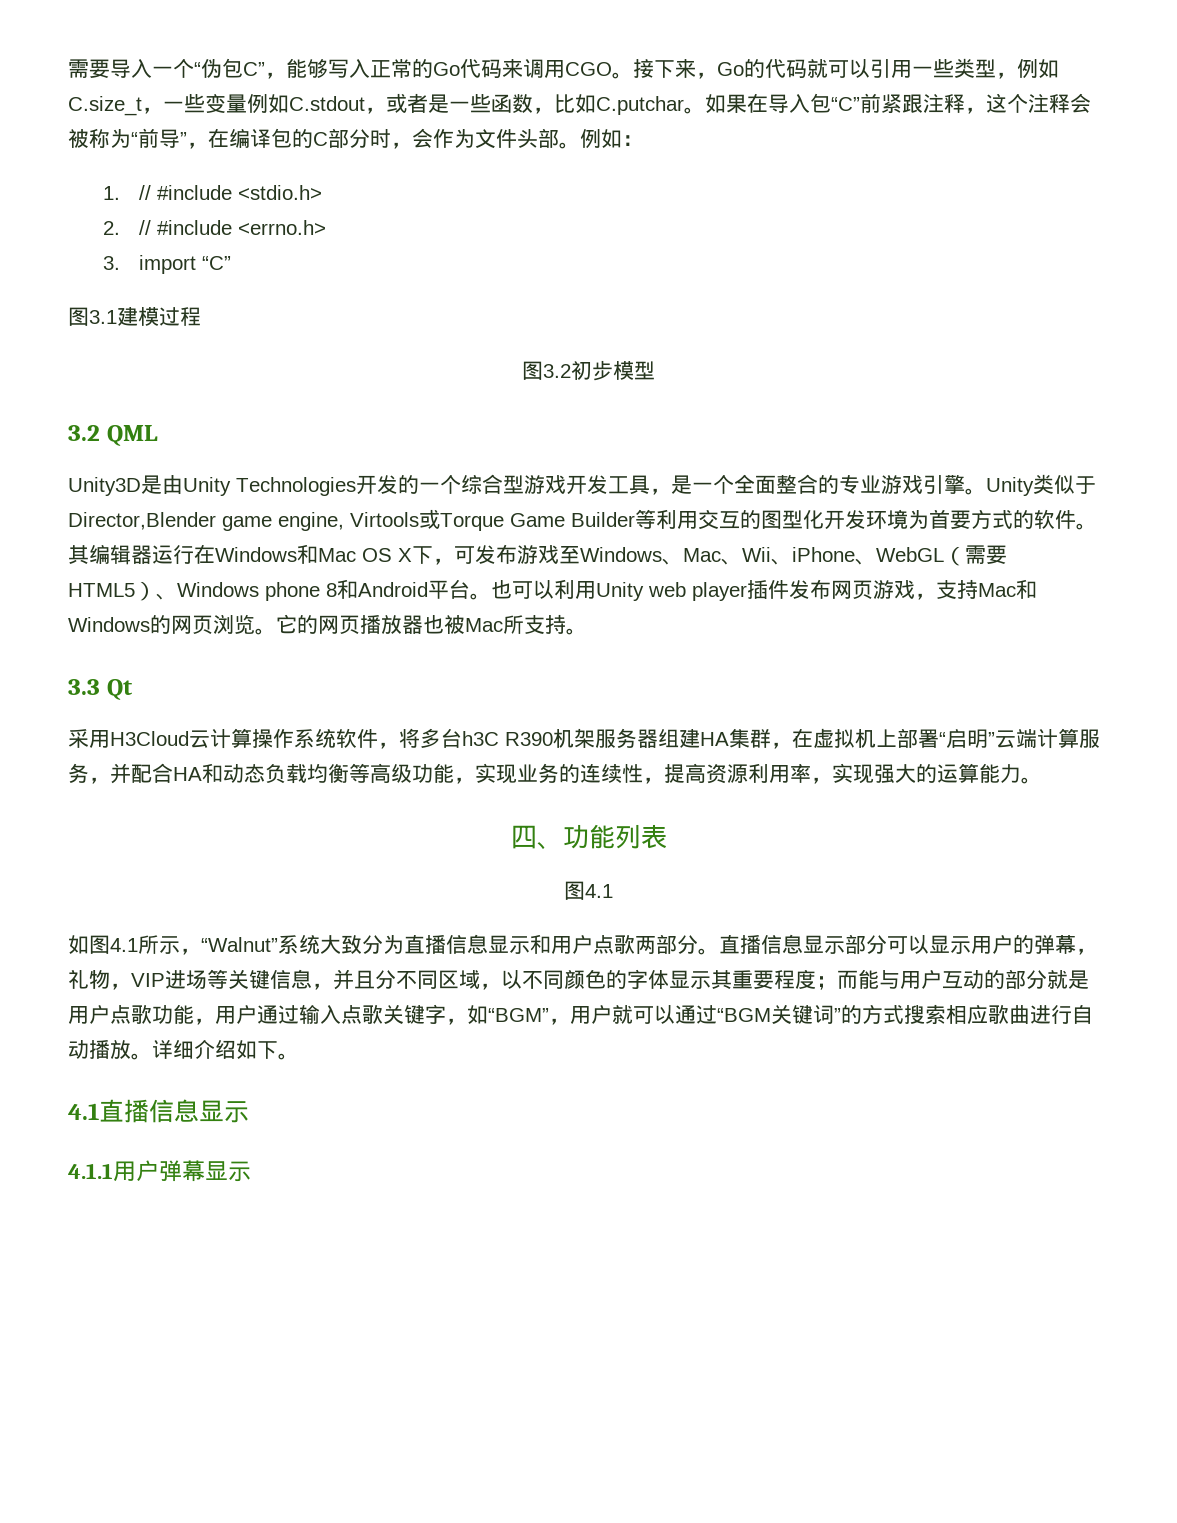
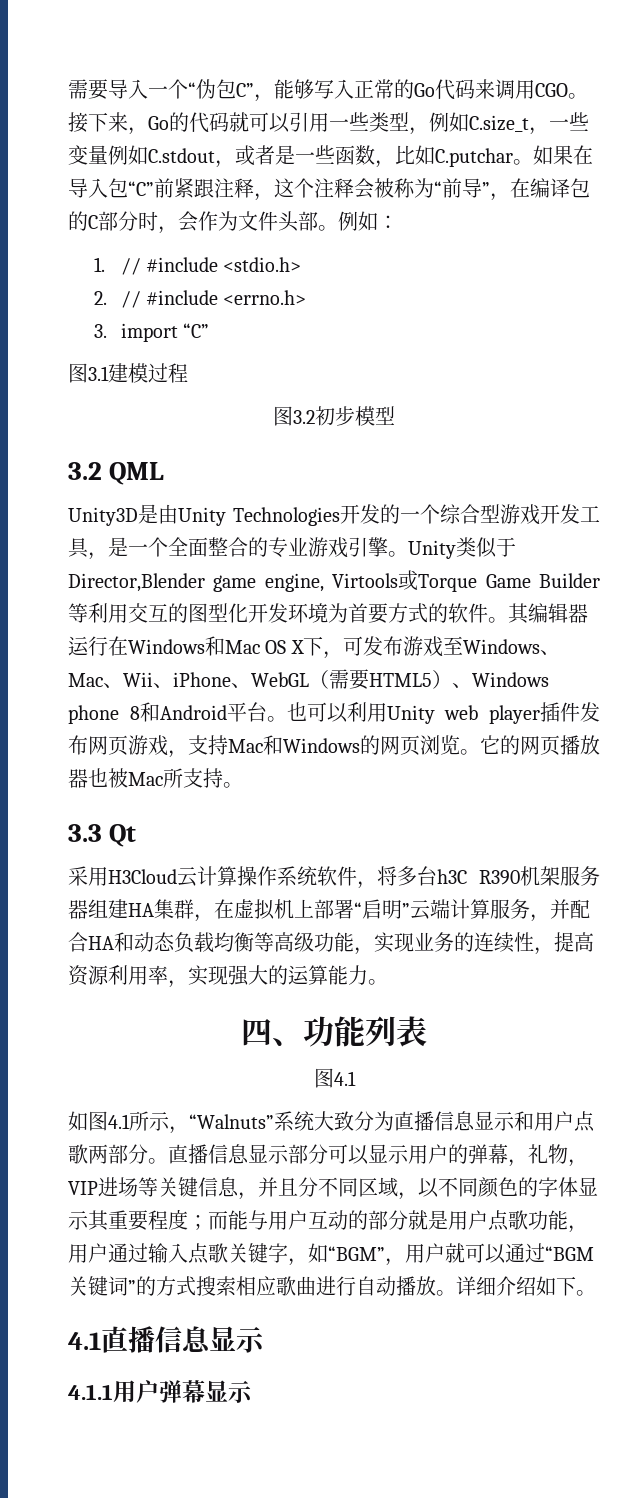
- 如图4.1所示，“Walnut”系统大致分为直播信息显示和用户点歌两部分。
+ 如图4.1所示，“Walnuts”系统大致分为直播信息显示和用户点歌两部分。

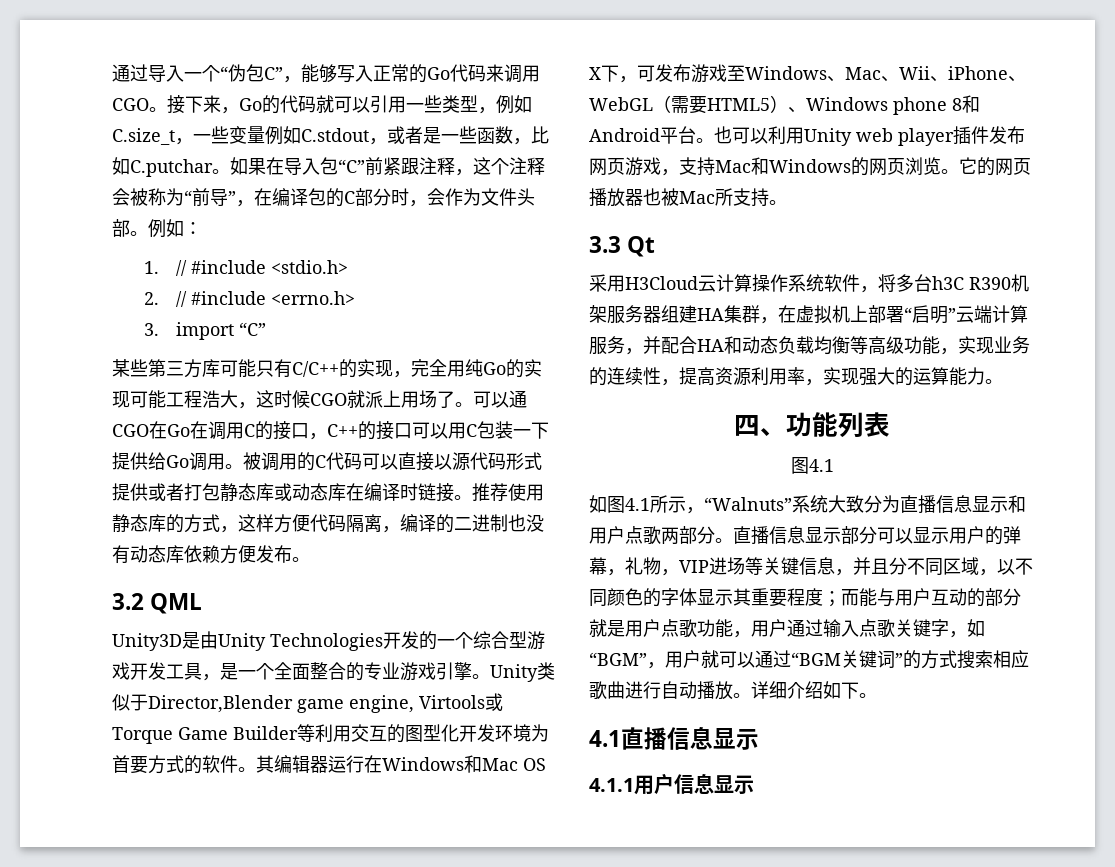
- 需要导入一个“伪包C”，能够写入正常的Go代码来调用CGO。
+ 通过导入一个“伪包C”，能够写入正常的Go代码来调用CGO。
- 图3.1建模过程
- 图3.2初步模型
+ 某些第三方库可能只有C/C++的实现，完全用纯Go的实现可能工程浩大，这时候CGO就派上用场了。可以通CGO在Go在调用C的接口，C++的接口可以用C包装一下提供给Go调用。被调用的C代码可以直接以源代码形式提供或者打包静态库或动态库在编译时链接。推荐使用静态库的方式，这样方便代码隔离，编译的二进制也没有动态库依赖方便发布。
- 4.1.1用户弹幕显示
+ 4.1.1用户信息显示

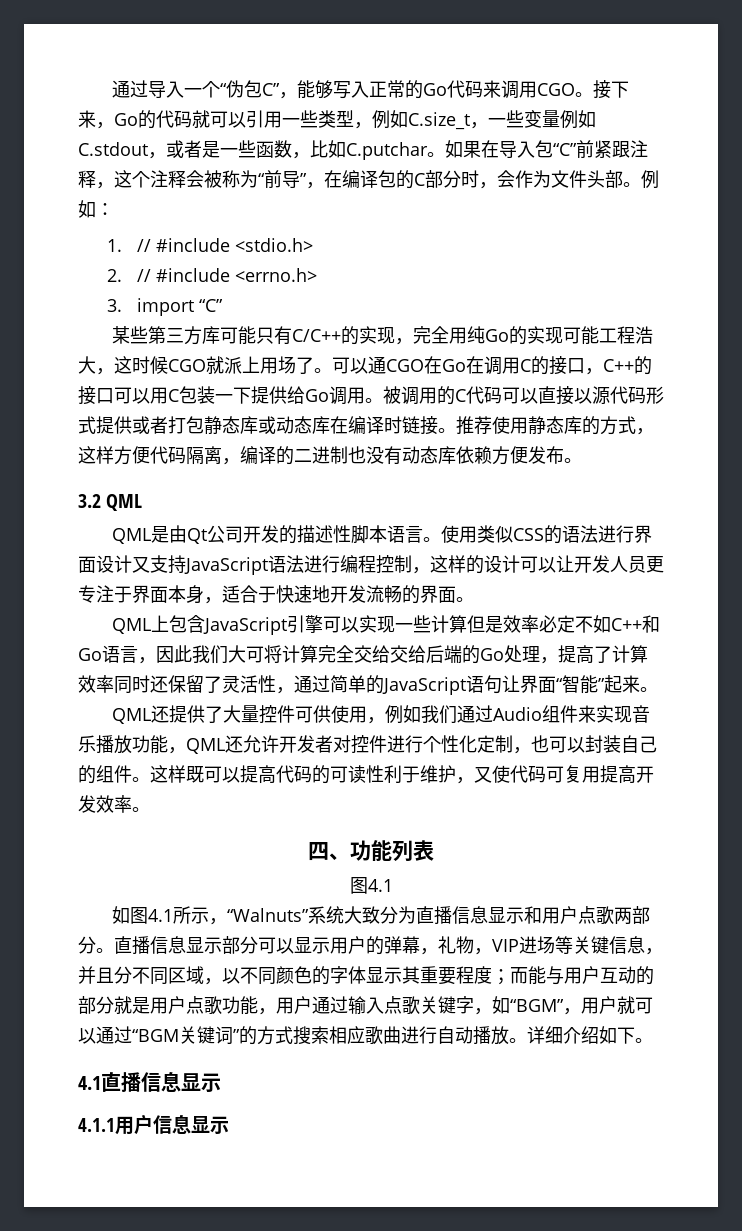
- Unity3D是由Unity Technologies开发的一个综合型游戏开发工具，是一个全面整合的专业游戏引擎。Unity类似于Director,Blender game engine, Virtools或Torque Game Builder等利用交互的图型化开发环境为首要方式的软件。其编辑器运行在Windows和Mac OS X下，可发布游戏至Windows、Mac、Wii、iPhone、WebGL（需要HTML5）、Windows phone 8和Android平台。也可以利用Unity web player插件发布网页游戏，支持Mac和Windows的网页浏览。它的网页播放器也被Mac所支持。
- 3.3 Qt
- 采用H3Cloud云计算操作系统软件，将多台h3C R390机架服务器组建HA集群，在虚拟机上部署“启明”云端计算服务，并配合HA和动态负载均衡等高级功能，实现业务的连续性，提高资源利用率，实现强大的运算能力。
+ QML是由Qt公司开发的描述性脚本语言。使用类似CSS的语法进行界面设计又支持JavaScript语法进行编程控制，这样的设计可以让开发人员更专注于界面本身，适合于快速地开发流畅的界面。
+ QML上包含JavaScript引擎可以实现一些计算但是效率必定不如C++和Go语言，因此我们大可将计算完全交给交给后端的Go处理，提高了计算效率同时还保留了灵活性，通过简单的JavaScript语句让界面“智能”起来。
+ QML还提供了大量控件可供使用，例如我们通过Audio组件来实现音乐播放功能，QML还允许开发者对控件进行个性化定制，也可以封装自己的组件。这样既可以提高代码的可读性利于维护，又使代码可复用提高开发效率。

